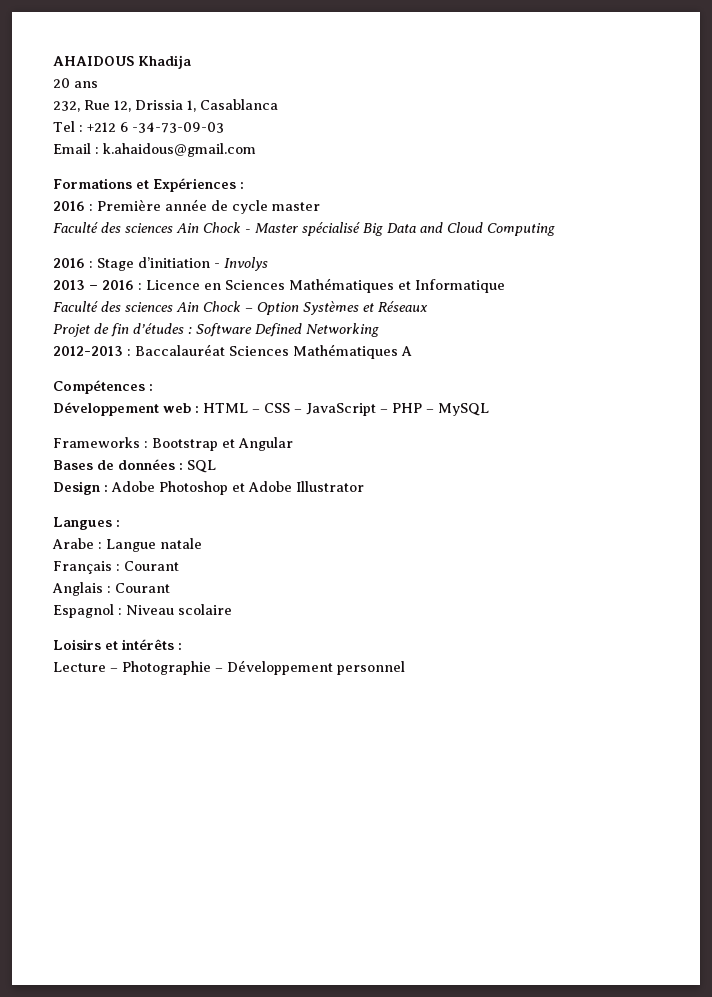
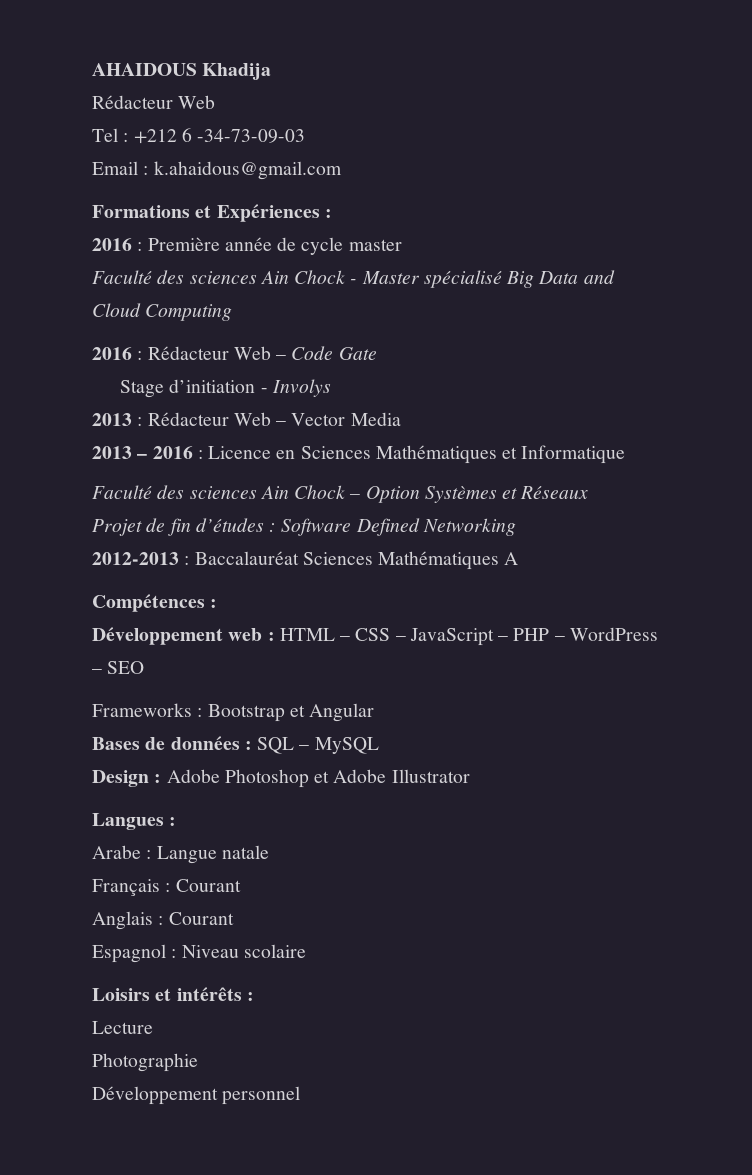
  AHAIDOUS Khadija
- 20 ans
- 232, Rue 12, Drissia 1, Casablanca
+ Rédacteur Web
- 2016 : Stage d’initiation - Involys
+ 2016 : Rédacteur Web – Code Gate
+ Stage d’initiation - Involys
+ 2013 : Rédacteur Web – Vector Media
- Développement web : HTML – CSS – JavaScript – PHP – MySQL
+ Développement web : HTML – CSS – JavaScript – PHP – WordPress – SEO
- Bases de données : SQL
+ Bases de données : SQL – MySQL
- Lecture – Photographie – Développement personnel
+ Lecture
+ Photographie
+ Développement personnel

